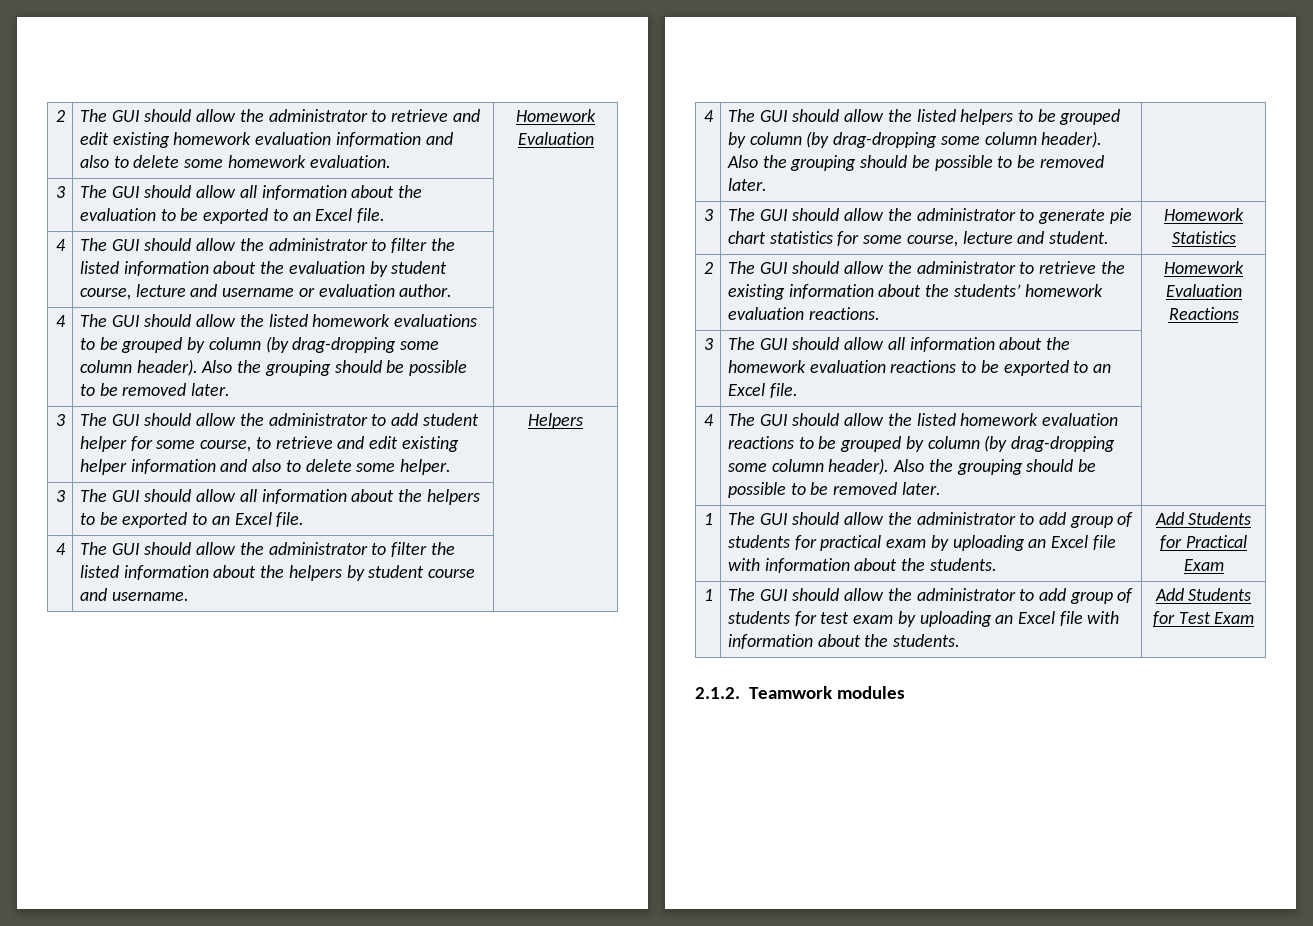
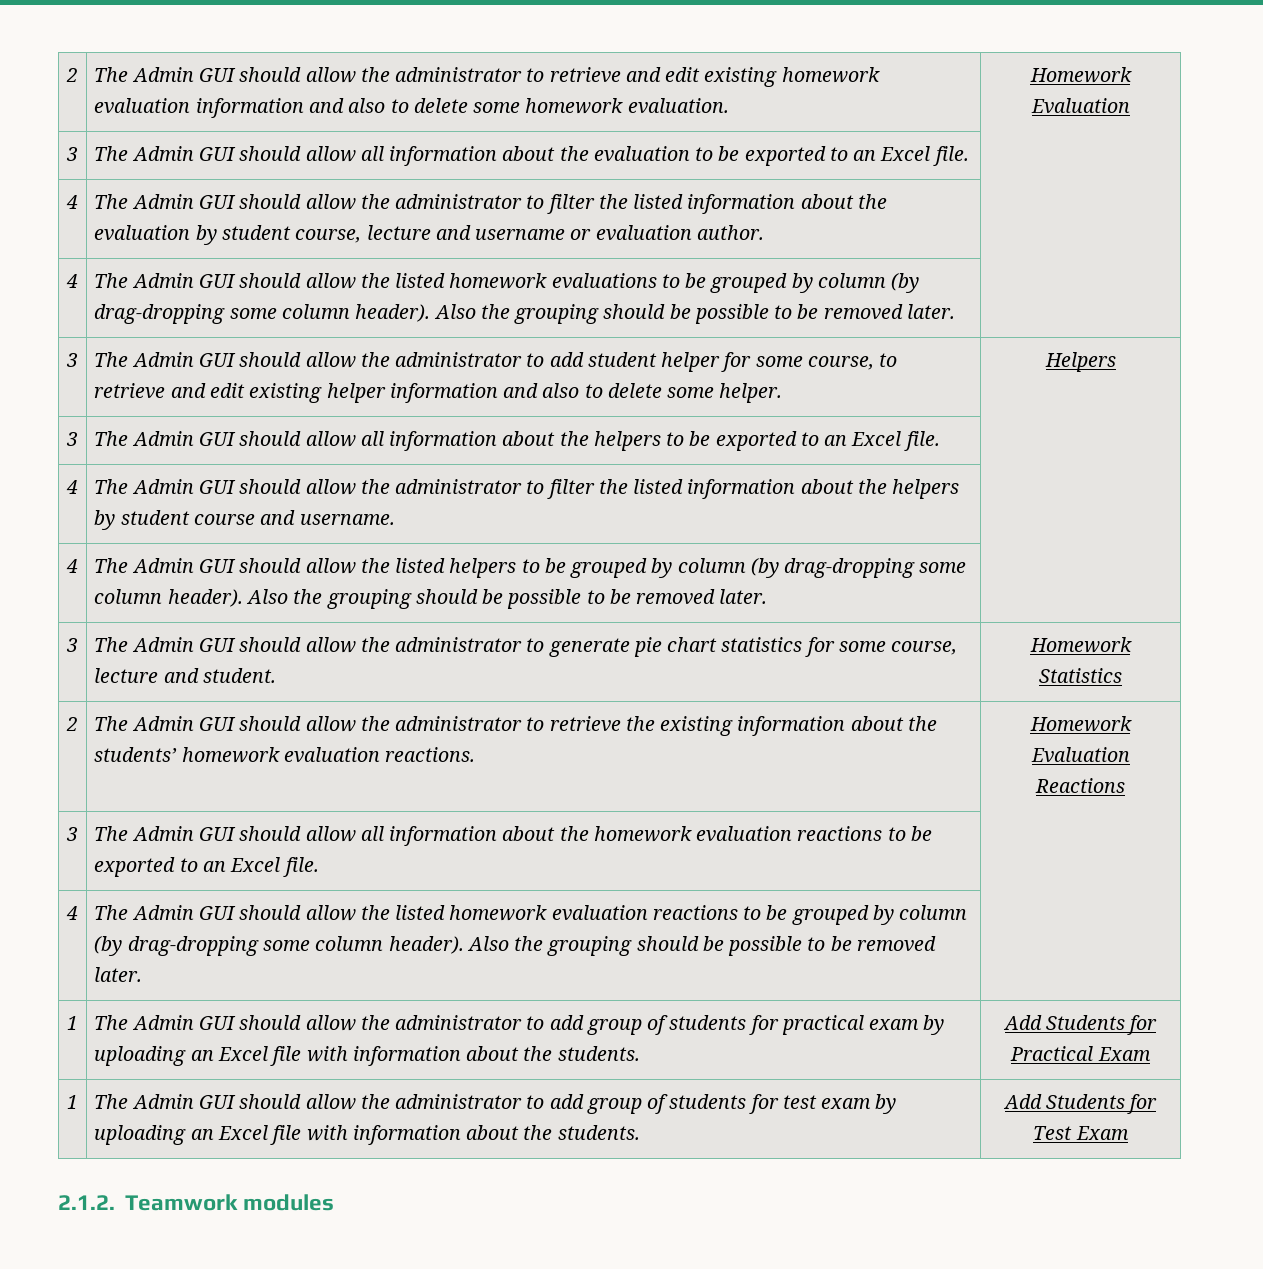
- 2 | The GUI should allow the administrator to retrieve and edit existing homework evaluation information and also to delete some homework evaluation. | Homework Evaluation
+ 2 | The Admin GUI should allow the administrator to retrieve and edit existing homework evaluation information and also to delete some homework evaluation. | Homework Evaluation
- 3 | The GUI should allow all information about the evaluation to be exported to an Excel file. |
+ 3 | The Admin GUI should allow all information about the evaluation to be exported to an Excel file. |
- 4 | The GUI should allow the administrator to filter the listed information about the evaluation by student course, lecture and username or evaluation author. |
+ 4 | The Admin GUI should allow the administrator to filter the listed information about the evaluation by student course, lecture and username or evaluation author. |
- 4 | The GUI should allow the listed homework evaluations to be grouped by column (by drag-dropping some column header). Also the grouping should be possible to be removed later. |
+ 4 | The Admin GUI should allow the listed homework evaluations to be grouped by column (by drag-dropping some column header). Also the grouping should be possible to be removed later. |
- 3 | The GUI should allow the administrator to add student helper for some course, to retrieve and edit existing helper information and also to delete some helper. | Helpers
+ 3 | The Admin GUI should allow the administrator to add student helper for some course, to retrieve and edit existing helper information and also to delete some helper. | Helpers
- 3 | The GUI should allow all information about the helpers to be exported to an Excel file. |
+ 3 | The Admin GUI should allow all information about the helpers to be exported to an Excel file. |
- 4 | The GUI should allow the administrator to filter the listed information about the helpers by student course and username. |
+ 4 | The Admin GUI should allow the administrator to filter the listed information about the helpers by student course and username. |
- 4 | The GUI should allow the listed helpers to be grouped by column (by drag-dropping some column header). Also the grouping should be possible to be removed later. |
+ 4 | The Admin GUI should allow the listed helpers to be grouped by column (by drag-dropping some column header). Also the grouping should be possible to be removed later. |
- 3 | The GUI should allow the administrator to generate pie chart statistics for some course, lecture and student. | Homework Statistics
+ 3 | The Admin GUI should allow the administrator to generate pie chart statistics for some course, lecture and student. | Homework Statistics
- 2 | The GUI should allow the administrator to retrieve the existing information about the students’ homework evaluation reactions. | Homework Evaluation Reactions
+ 2 | The Admin GUI should allow the administrator to retrieve the existing information about the students’ homework evaluation reactions. | Homework Evaluation Reactions
- 3 | The GUI should allow all information about the homework evaluation reactions to be exported to an Excel file. |
+ 3 | The Admin GUI should allow all information about the homework evaluation reactions to be exported to an Excel file. |
- 4 | The GUI should allow the listed homework evaluation reactions to be grouped by column (by drag-dropping some column header). Also the grouping should be possible to be removed later. |
+ 4 | The Admin GUI should allow the listed homework evaluation reactions to be grouped by column (by drag-dropping some column header). Also the grouping should be possible to be removed later. |
- 1 | The GUI should allow the administrator to add group of students for practical exam by uploading an Excel file with information about the students. | Add Students for Practical Exam
+ 1 | The Admin GUI should allow the administrator to add group of students for practical exam by uploading an Excel file with information about the students. | Add Students for Practical Exam
- 1 | The GUI should allow the administrator to add group of students for test exam by uploading an Excel file with information about the students. | Add Students for Test Exam
+ 1 | The Admin GUI should allow the administrator to add group of students for test exam by uploading an Excel file with information about the students. | Add Students for Test Exam

